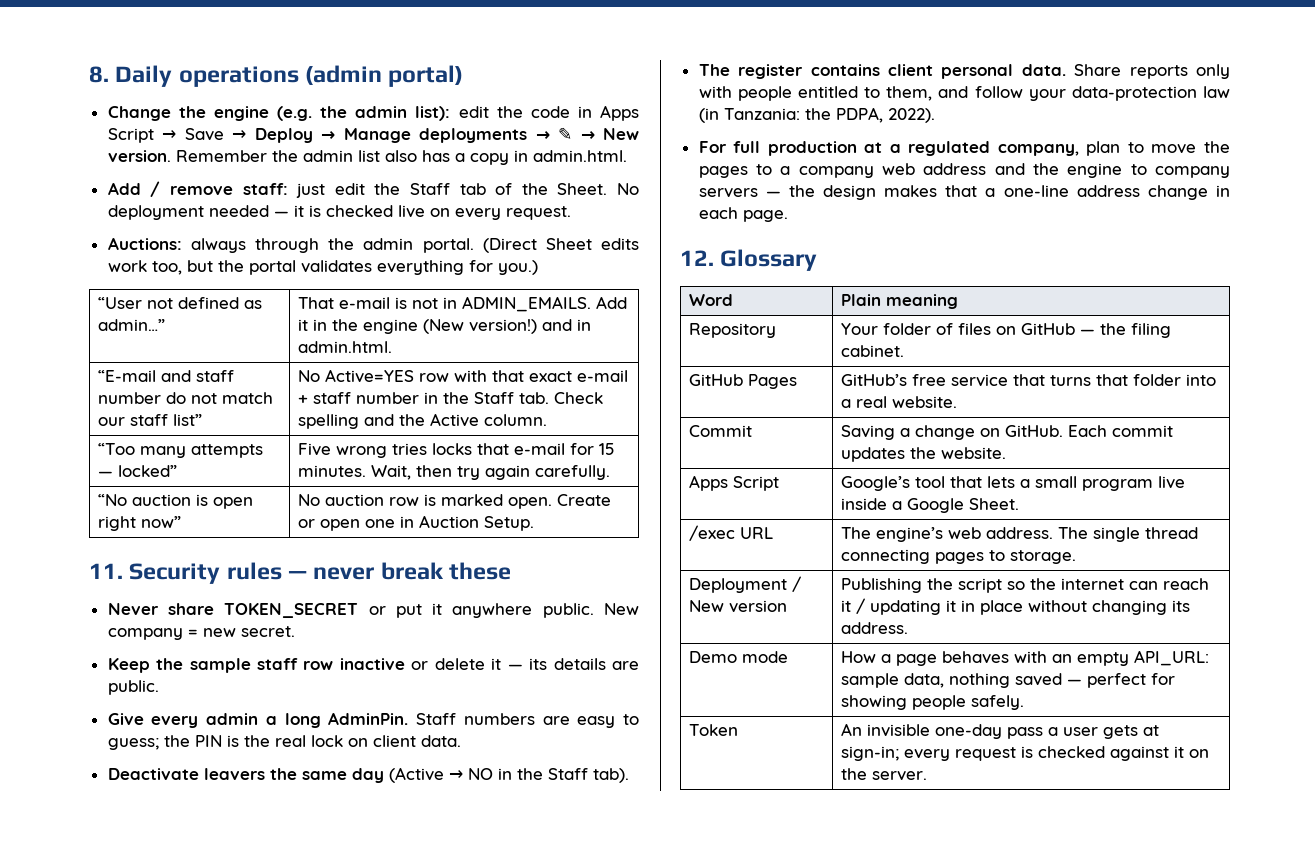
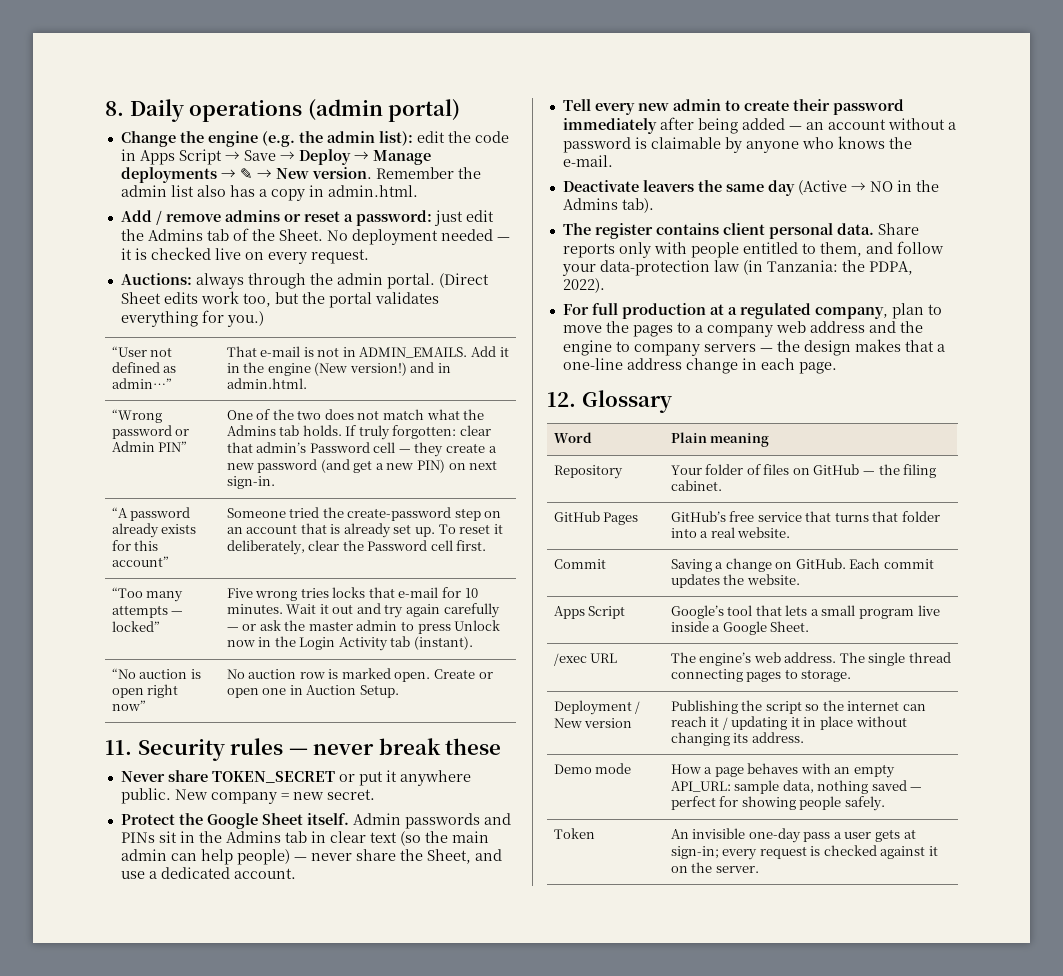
- Add / remove staff: just edit the Staff tab of the Sheet.
+ Add / remove admins or reset a password: just edit the Admins tab of the Sheet.
- “E-mail and staff number do not match our staff list” | No Active=YES row with that exact e-mail + staff number in the Staff tab. Check spelling and the Active column.
+ “Wrong password or Admin PIN” | One of the two does not match what the Admins tab holds. If truly forgotten: clear that admin’s Password cell — they create a new password (and get a new PIN) on next sign-in.
+ “A password already exists for this account” | Someone tried the create-password step on an account that is already set up. To reset it deliberately, clear the Password cell first.
- “Too many attempts — locked” | Five wrong tries locks that e-mail for 15 minutes. Wait, then try again carefully.
+ “Too many attempts — locked” | Five wrong tries locks that e-mail for 10 minutes. Wait it out and try again carefully — or ask the master admin to press Unlock now in the Login Activity tab (instant).
- Keep the sample staff row inactive or delete it — its details are public.
- Give every admin a long AdminPin. Staff numbers are easy to guess; the PIN is the real lock on client data.
+ Protect the Google Sheet itself. Admin passwords and PINs sit in the Admins tab in clear text (so the main admin can help people) — never share the Sheet, and use a dedicated account.
+ Tell every new admin to create their password immediately after being added — an account without a password is claimable by anyone who knows the e-mail.
- Deactivate leavers the same day (Active → NO in the Staff tab).
+ Deactivate leavers the same day (Active → NO in the Admins tab).

